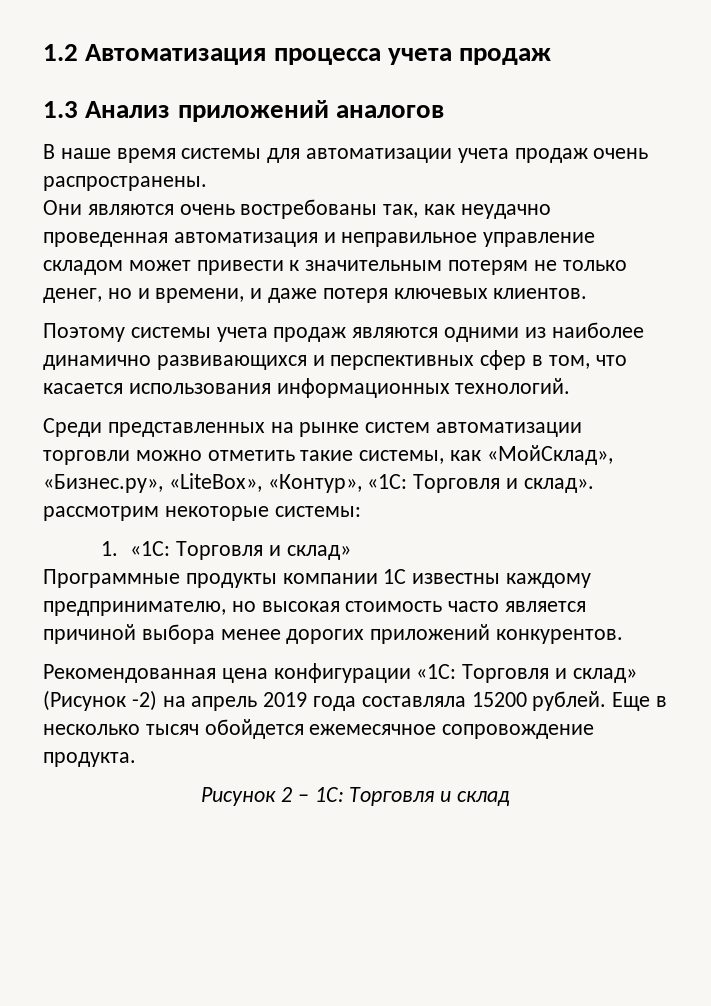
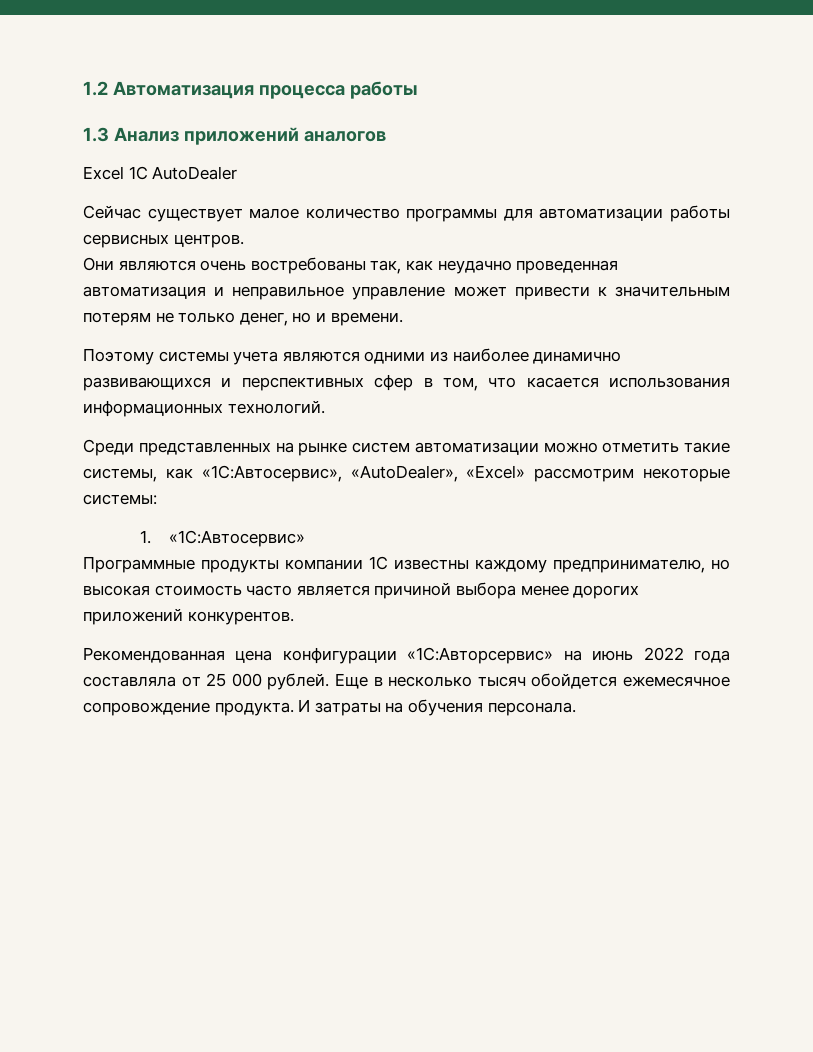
- 1.2 Автоматизация процесса учета продаж
+ 1.2 Автоматизация процесса работы
- В наше время системы для автоматизации учета продаж очень распространены.
+ Excel 1С AutoDealer
+ Сейчас существует малое количество программы для автоматизации работы сервисных центров.
- Они являются очень востребованы так, как неудачно проведенная автоматизация и неправильное управление складом может привести к значительным потерям не только денег, но и времени, и даже потеря ключевых клиентов.
+ Они являются очень востребованы так, как неудачно проведенная автоматизация и неправильное управление может привести к значительным потерям не только денег, но и времени.
- Поэтому системы учета продаж являются одними из наиболее динамично развивающихся и перспективных сфер в том, что касается использования информационных технологий.
+ Поэтому системы учета являются одними из наиболее динамично развивающихся и перспективных сфер в том, что касается использования информационных технологий.
- Среди представленных на рынке систем автоматизации торговли можно отметить такие системы, как «МойСклад», «Бизнес.ру», «LiteBox», «Контур», «1С: Торговля и склад». рассмотрим некоторые системы:
+ Среди представленных на рынке систем автоматизации можно отметить такие системы, как «1С:Автосервис», «AutoDealer», «Excel» рассмотрим некоторые системы:
- 1. «1С: Торговля и склад»
+ 1. «1С:Автосервис»
- Рекомендованная цена конфигурации «1С: Торговля и склад» (Рисунок -2) на апрель 2019 года составляла 15200 рублей.
+ Рекомендованная цена конфигурации «1С:Авторсервис» на июнь 2022 года составляла от 25 000 рублей.
- Еще в несколько тысяч обойдется ежемесячное сопровождение продукта.
- Рисунок 2 – 1С: Торговля и склад
+ Еще в несколько тысяч обойдется ежемесячное сопровождение продукта. И затраты на обучения персонала.

